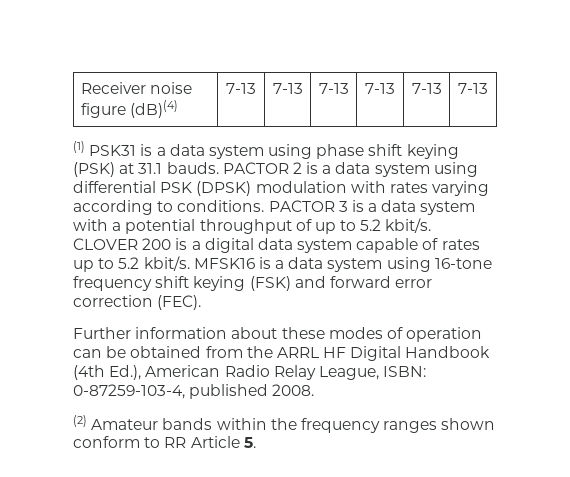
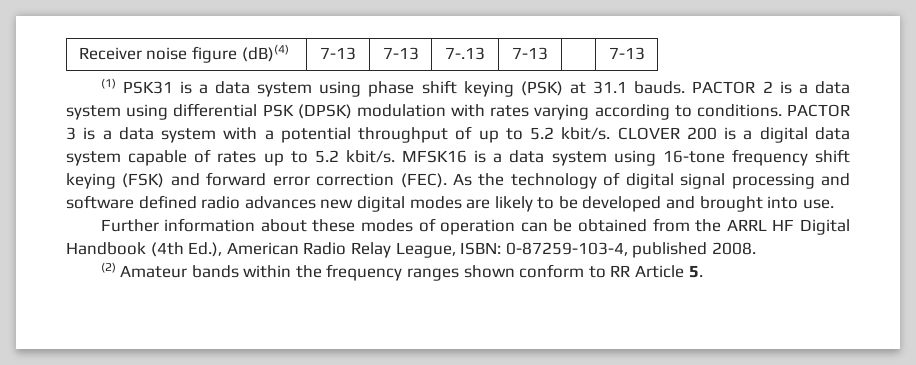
- Receiver noise figure (dB)(4) | 7-13 | 7-13 | 7-13 | 7-13 | 7-13 | 7-13
+ Receiver noise figure (dB)(4) | 7-13 | 7-13 | 7-.13 | 7-13 | | 7-13
+ As the technology of digital signal processing and software defined radio advances new digital modes are likely to be developed and brought into use.

